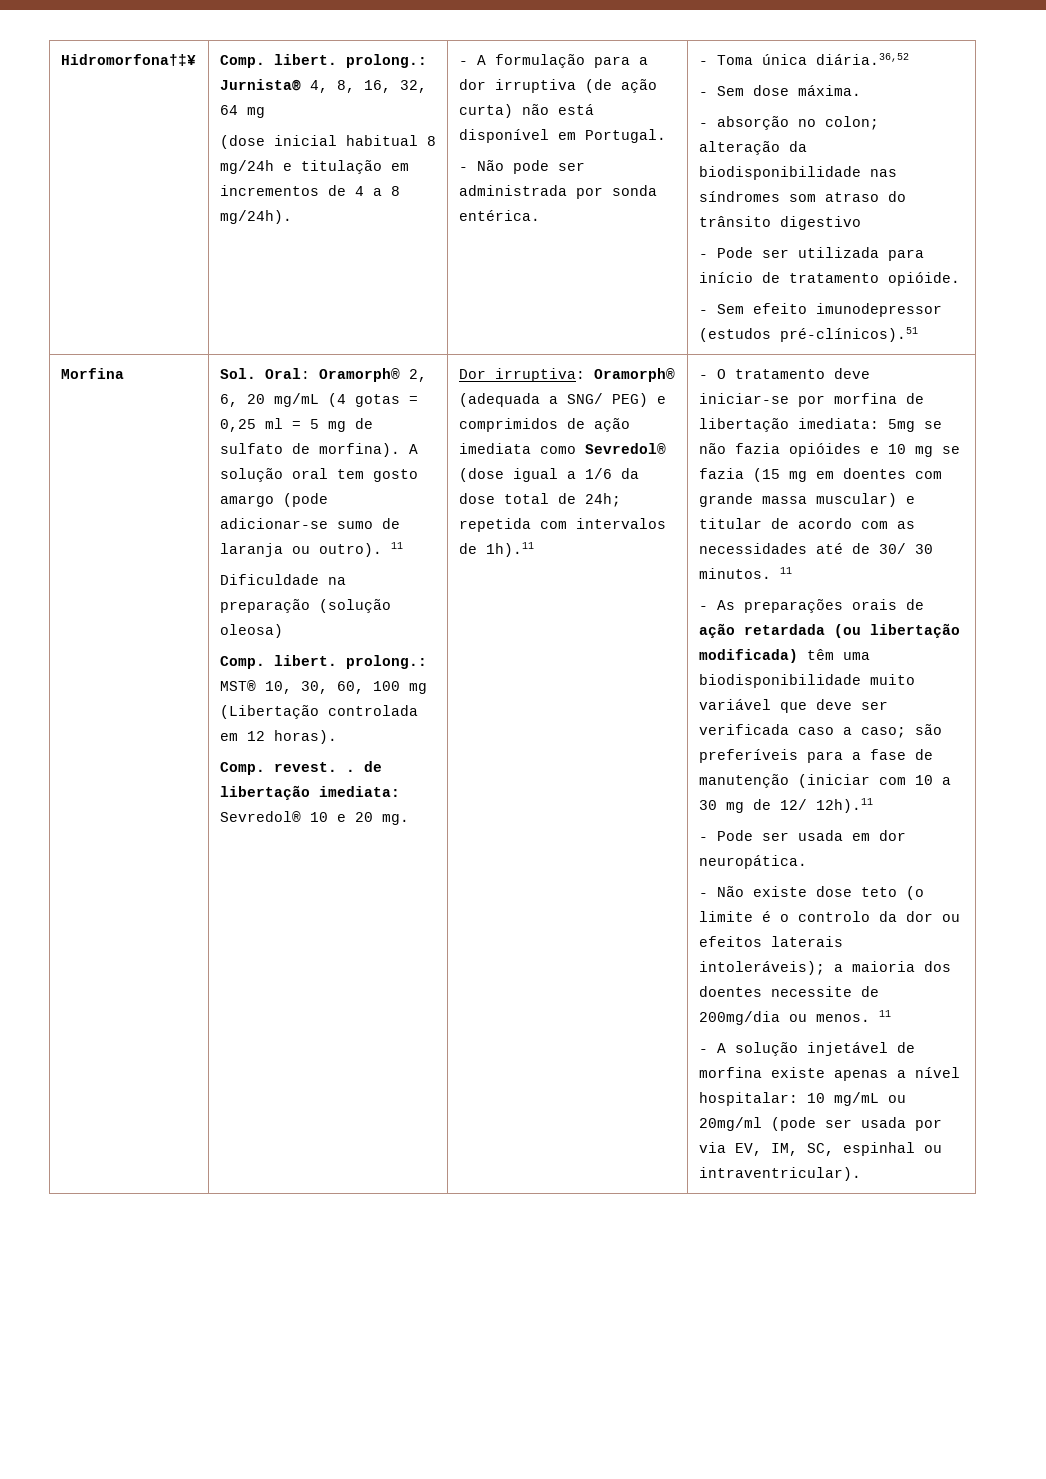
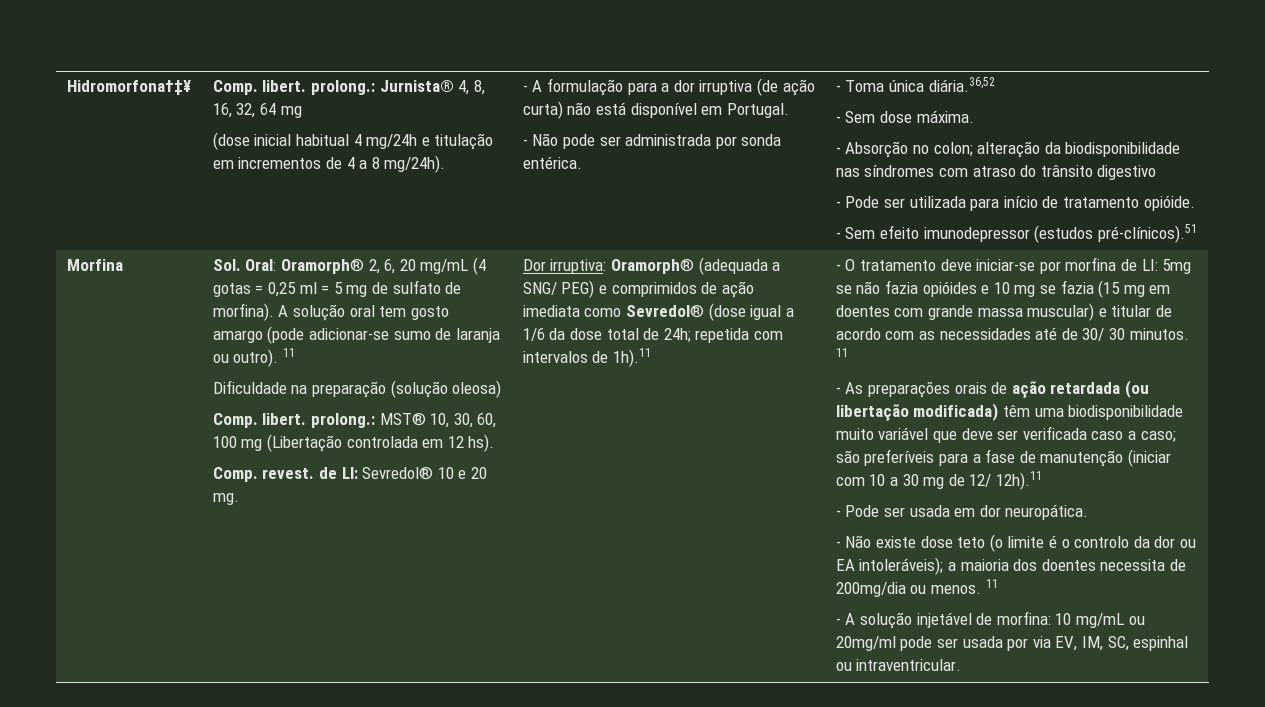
- (dose inicial habitual 8 mg/24h e titulação em incrementos de 4 a 8 mg/24h).
+ (dose inicial habitual 4 mg/24h e titulação em incrementos de 4 a 8 mg/24h).
- - absorção no colon; alteração da biodisponibilidade nas síndromes som atraso do trânsito digestivo
+ - Absorção no colon; alteração da biodisponibilidade nas síndromes com atraso do trânsito digestivo
- Comp. libert. prolong.: MST® 10, 30, 60, 100 mg (Libertação controlada em 12 horas).
+ Comp. libert. prolong.: MST® 10, 30, 60, 100 mg (Libertação controlada em 12 hs).
- Comp. revest. . de libertação imediata: Sevredol® 10 e 20 mg.
+ Comp. revest. de LI: Sevredol® 10 e 20 mg.
- - O tratamento deve iniciar-se por morfina de libertação imediata: 5mg se não fazia opióides e 10 mg se fazia (15 mg em doentes com grande massa muscular) e titular de acordo com as necessidades até de 30/ 30 minutos.
+ - O tratamento deve iniciar-se por morfina de LI: 5mg se não fazia opióides e 10 mg se fazia (15 mg em doentes com grande massa muscular) e titular de acordo com as necessidades até de 30/ 30 minutos.
- - Não existe dose teto (o limite é o controlo da dor ou efeitos laterais intoleráveis); a maioria dos doentes necessite de 200mg/dia ou menos.
+ - Não existe dose teto (o limite é o controlo da dor ou EA intoleráveis); a maioria dos doentes necessita de 200mg/dia ou menos.
- - A solução injetável de morfina existe apenas a nível hospitalar: 10 mg/mL ou 20mg/ml (pode ser usada por via EV, IM, SC, espinhal ou intraventricular).
+ - A solução injetável de morfina: 10 mg/mL ou 20mg/ml pode ser usada por via EV, IM, SC, espinhal ou intraventricular.

